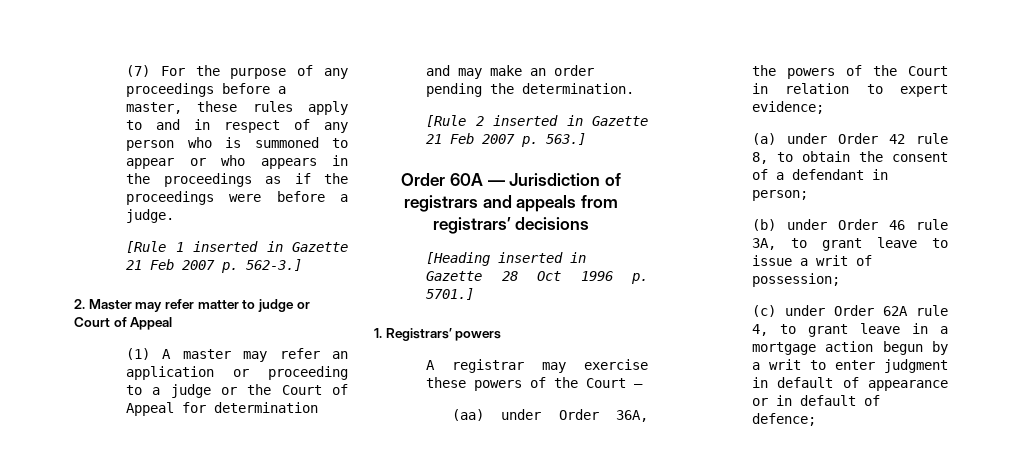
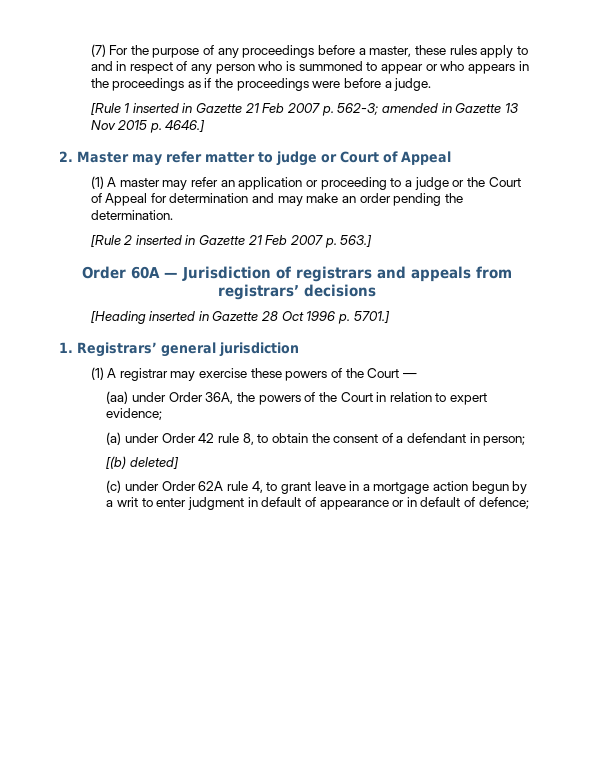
- [Rule 1 inserted in Gazette 21 Feb 2007 p. 562-3.]
+ [Rule 1 inserted in Gazette 21 Feb 2007 p. 562-3; amended in Gazette 13 Nov 2015 p. 4646.]
- 1. Registrars’ powers
- A registrar may exercise these powers of the Court —
+ 1. Registrars’ general jurisdiction
+ (1) A registrar may exercise these powers of the Court —
- (b) under Order 46 rule 3A, to grant leave to issue a writ of possession;
+ [(b) deleted]

